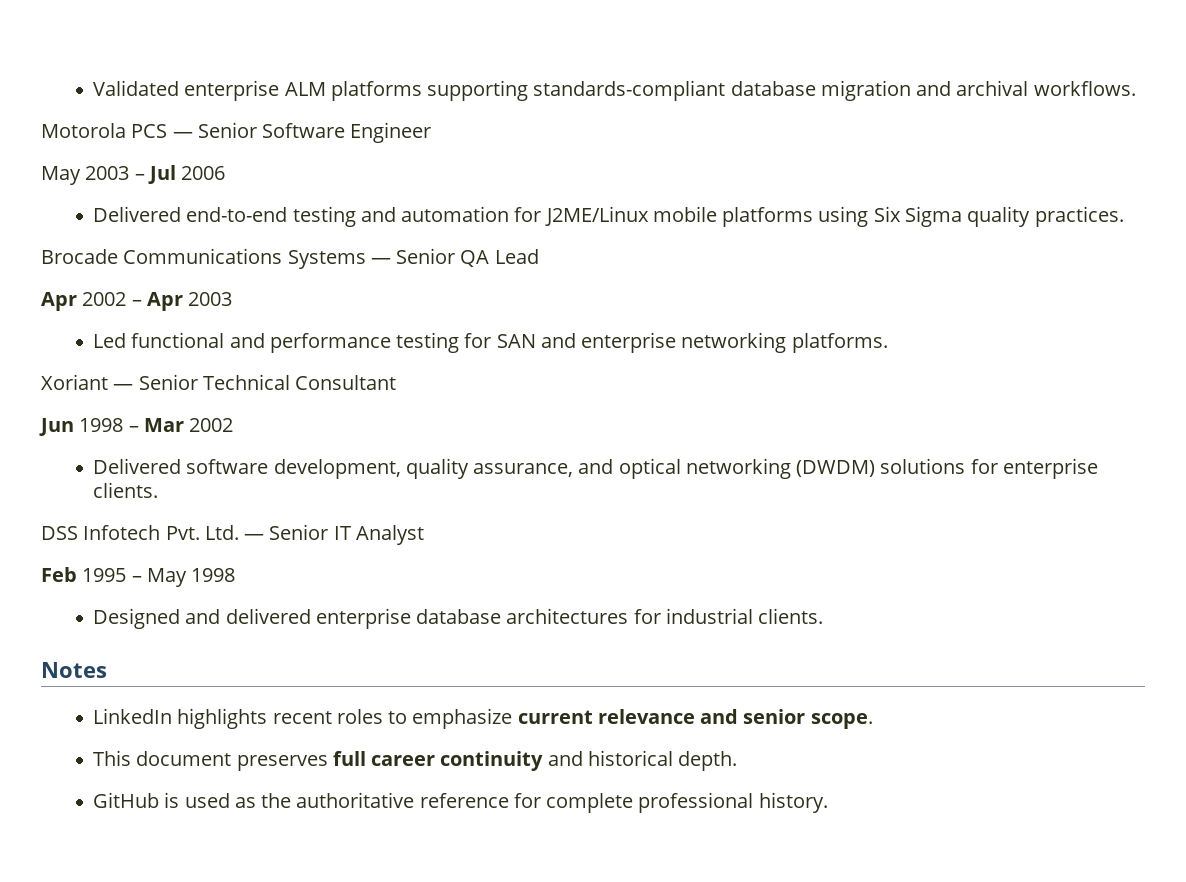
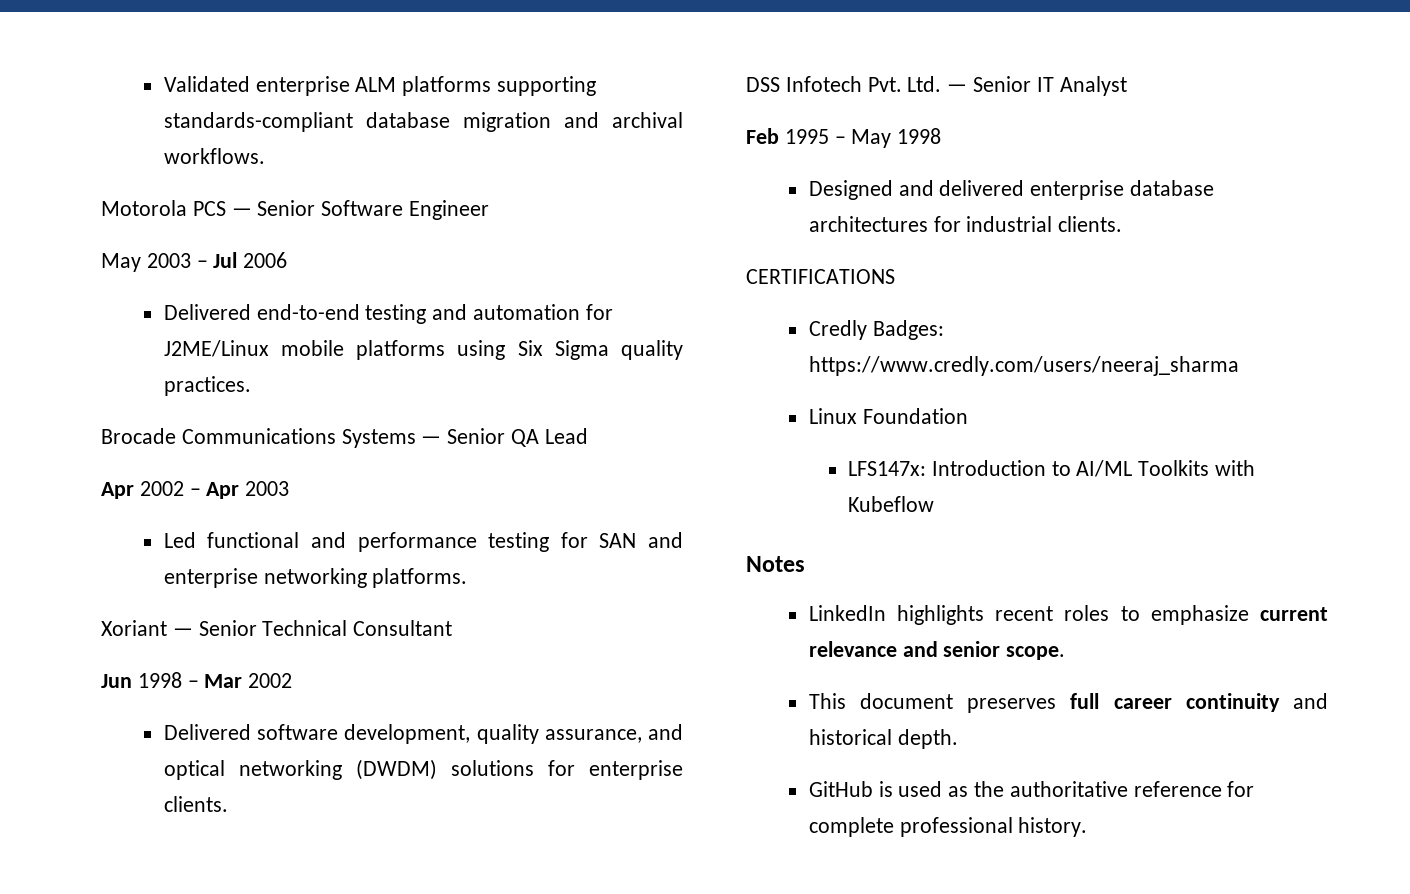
+ CERTIFICATIONS
+ Credly Badges: https://www.credly.com/users/neeraj_sharma
+ Linux Foundation
+ LFS147x: Introduction to AI/ML Toolkits with Kubeflow

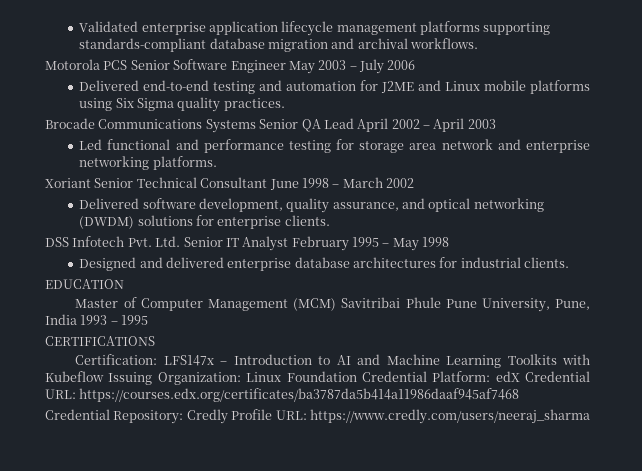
- Validated enterprise ALM platforms supporting standards-compliant database migration and archival workflows.
+ Validated enterprise application lifecycle management platforms supporting standards-compliant database migration and archival workflows.
- Motorola PCS — Senior Software Engineer
- May 2003 – Jul 2006
+ Motorola PCS Senior Software Engineer May 2003 – July 2006
- Delivered end-to-end testing and automation for J2ME/Linux mobile platforms using Six Sigma quality practices.
+ Delivered end-to-end testing and automation for J2ME and Linux mobile platforms using Six Sigma quality practices.
- Brocade Communications Systems — Senior QA Lead
- Apr 2002 – Apr 2003
+ Brocade Communications Systems Senior QA Lead April 2002 – April 2003
- Led functional and performance testing for SAN and enterprise networking platforms.
+ Led functional and performance testing for storage area network and enterprise networking platforms.
- Xoriant — Senior Technical Consultant
- Jun 1998 – Mar 2002
+ Xoriant Senior Technical Consultant June 1998 – March 2002
- DSS Infotech Pvt. Ltd. — Senior IT Analyst
- Feb 1995 – May 1998
+ DSS Infotech Pvt. Ltd. Senior IT Analyst February 1995 – May 1998
+ EDUCATION
+ Master of Computer Management (MCM) Savitribai Phule Pune University, Pune, India 1993 – 1995
  CERTIFICATIONS
- Credly Badges: https://www.credly.com/users/neeraj_sharma
- Linux Foundation
- LFS147x: Introduction to AI/ML Toolkits with Kubeflow
- Notes
- LinkedIn highlights recent roles to emphasize current relevance and senior scope.
- This document preserves full career continuity and historical depth.
- GitHub is used as the authoritative reference for complete professional history.
+ Certification: LFS147x – Introduction to AI and Machine Learning Toolkits with Kubeflow Issuing Organization: Linux Foundation Credential Platform: edX Credential URL: https://courses.edx.org/certificates/ba3787da5b414a11986daaf945af7468
+ Credential Repository: Credly Profile URL: https://www.credly.com/users/neeraj_sharma

